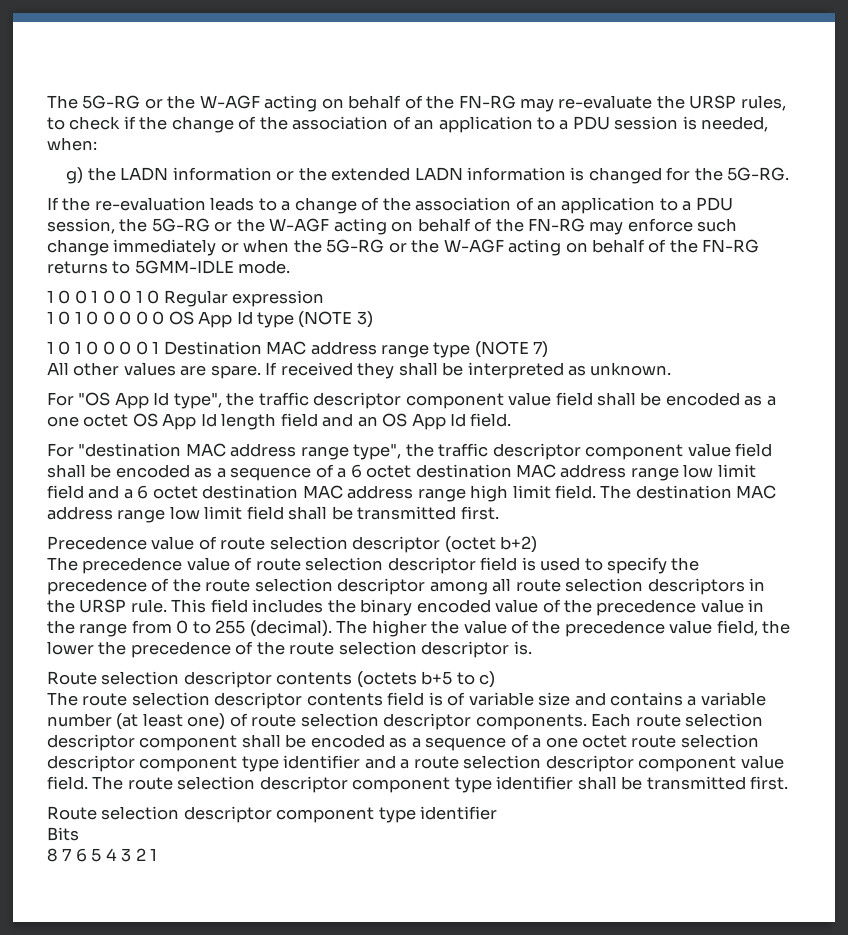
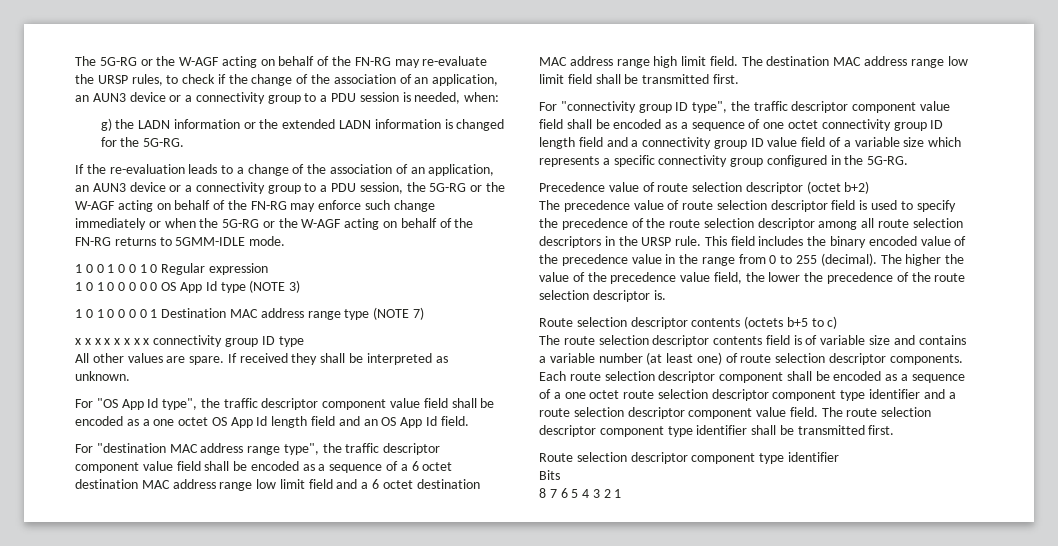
- The 5G-RG or the W-AGF acting on behalf of the FN-RG may re-evaluate the URSP rules, to check if the change of the association of an application to a PDU session is needed, when:
+ The 5G-RG or the W-AGF acting on behalf of the FN-RG may re-evaluate the URSP rules, to check if the change of the association of an application, an AUN3 device or a connectivity group to a PDU session is needed, when:
- If the re-evaluation leads to a change of the association of an application to a PDU session, the 5G-RG or the W-AGF acting on behalf of the FN-RG may enforce such change immediately or when the 5G-RG or the W-AGF acting on behalf of the FN-RG returns to 5GMM-IDLE mode.
+ If the re-evaluation leads to a change of the association of an application, an AUN3 device or a connectivity group to a PDU session, the 5G-RG or the W-AGF acting on behalf of the FN-RG may enforce such change immediately or when the 5G-RG or the W-AGF acting on behalf of the FN-RG returns to 5GMM-IDLE mode.
+ x x x x x x x x connectivity group ID type
+ For "connectivity group ID type", the traffic descriptor component value field shall be encoded as a sequence of one octet connectivity group ID length field and a connectivity group ID value field of a variable size which represents a specific connectivity group configured in the 5G-RG.

